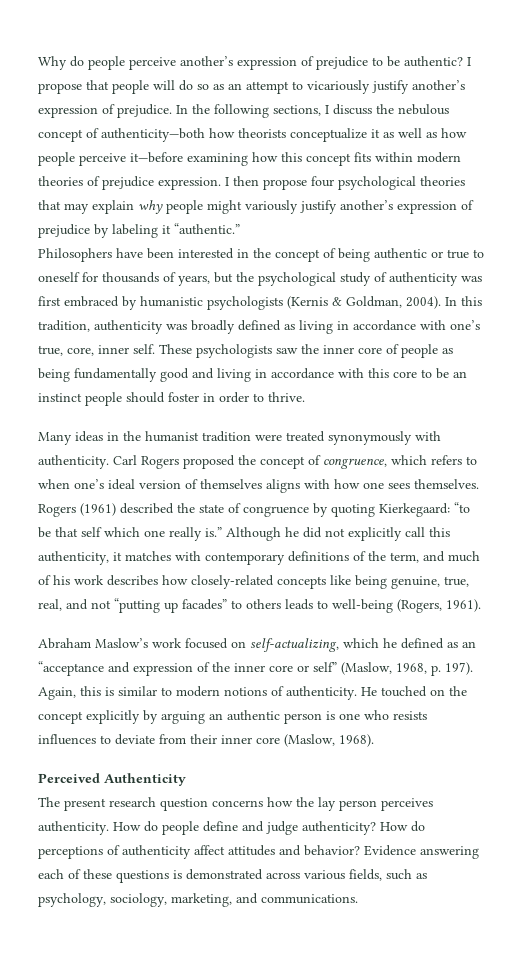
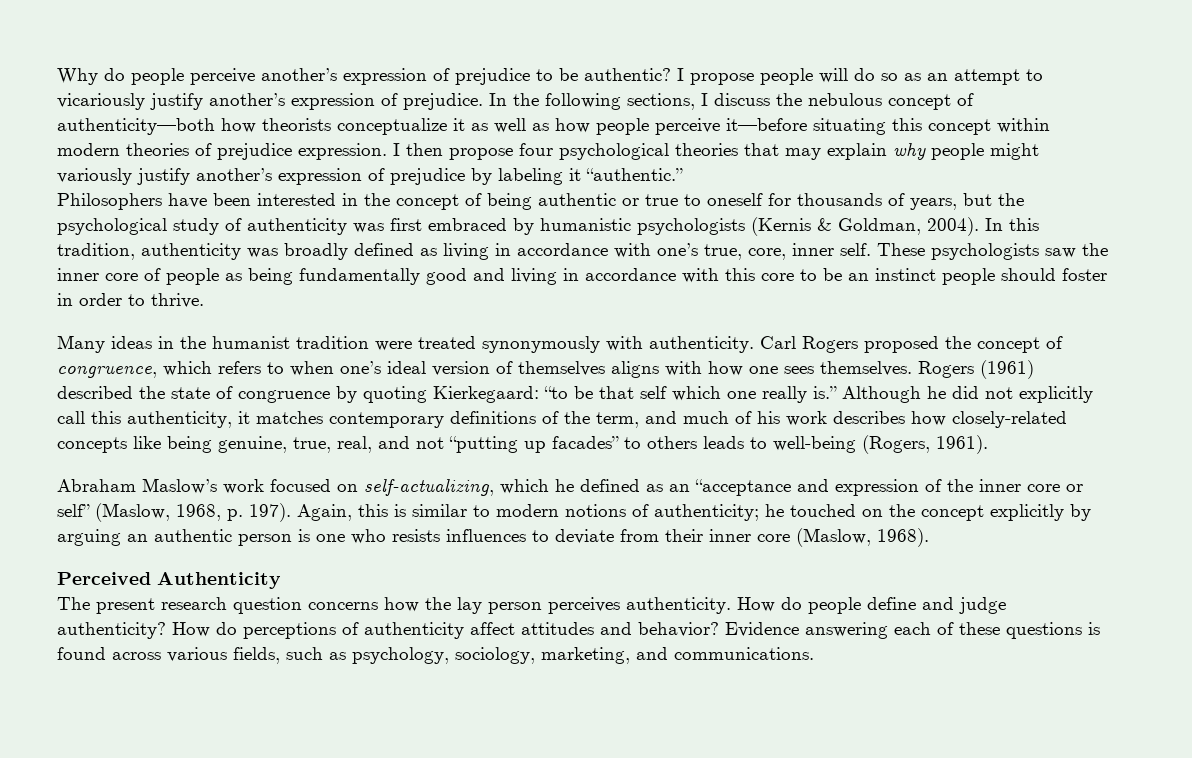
- I propose that people will do so as an attempt to vicariously justify another’s expression of prejudice.
+ I propose people will do so as an attempt to vicariously justify another’s expression of prejudice.
- In the following sections, I discuss the nebulous concept of authenticity—both how theorists conceptualize it as well as how people perceive it—before examining how this concept fits within modern theories of prejudice expression.
+ In the following sections, I discuss the nebulous concept of authenticity—both how theorists conceptualize it as well as how people perceive it—before situating this concept within modern theories of prejudice expression.
- Although he did not explicitly call this authenticity, it matches with contemporary definitions of the term, and much of his work describes how closely-related concepts like being genuine, true, real, and not “putting up facades” to others leads to well-being (Rogers, 1961).
+ Although he did not explicitly call this authenticity, it matches contemporary definitions of the term, and much of his work describes how closely-related concepts like being genuine, true, real, and not “putting up facades” to others leads to well-being (Rogers, 1961).
- Again, this is similar to modern notions of authenticity. He touched on the concept explicitly by arguing an authentic person is one who resists influences to deviate from their inner core (Maslow, 1968).
+ Again, this is similar to modern notions of authenticity; he touched on the concept explicitly by arguing an authentic person is one who resists influences to deviate from their inner core (Maslow, 1968).
- Evidence answering each of these questions is demonstrated across various fields, such as psychology, sociology, marketing, and communications.
+ Evidence answering each of these questions is found across various fields, such as psychology, sociology, marketing, and communications.

